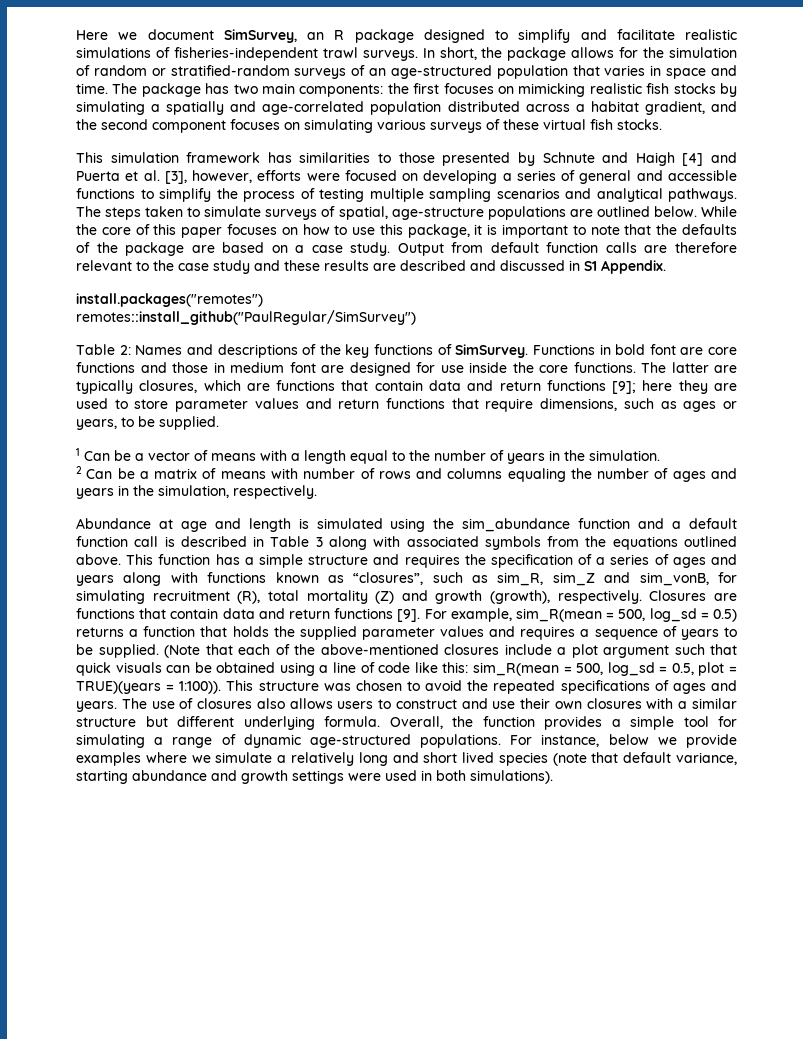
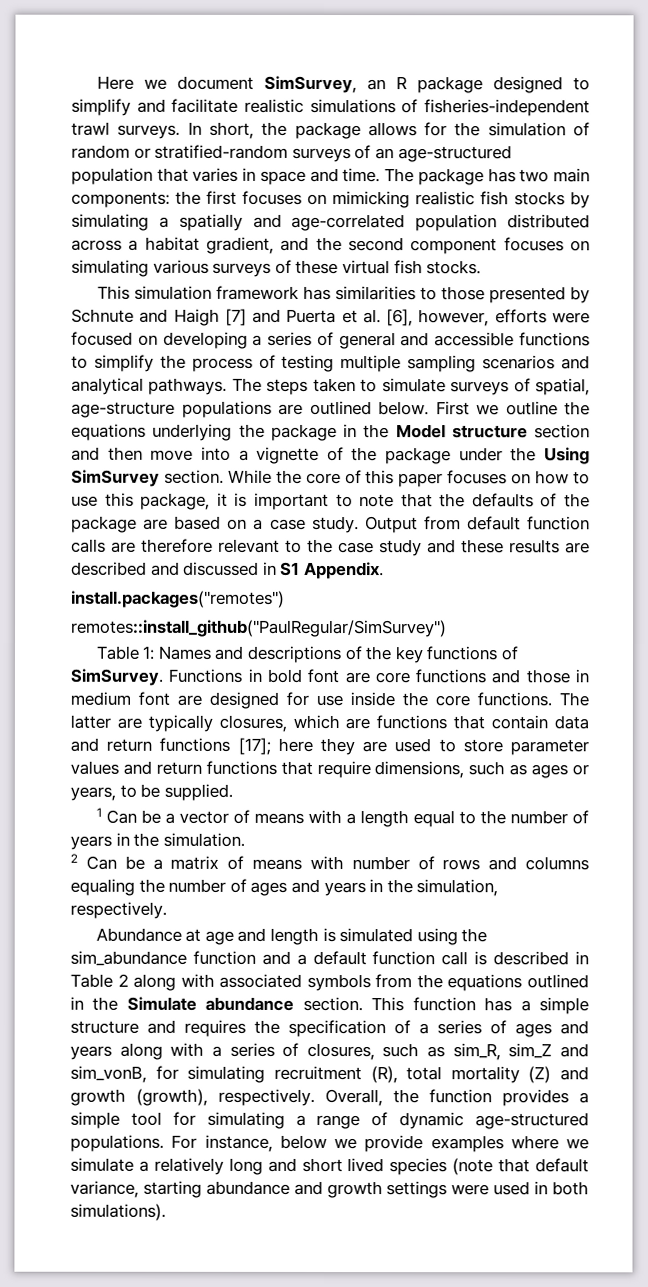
- This simulation framework has similarities to those presented by Schnute and Haigh [4] and Puerta et al. [3], however, efforts were focused on developing a series of general and accessible functions to simplify the process of testing multiple sampling scenarios and analytical pathways.
+ This simulation framework has similarities to those presented by Schnute and Haigh [7] and Puerta et al. [6], however, efforts were focused on developing a series of general and accessible functions to simplify the process of testing multiple sampling scenarios and analytical pathways.
+ First we outline the equations underlying the package in the Model structure section and then move into a vignette of the package under the Using SimSurvey section.
- Table 2: Names and descriptions of the key functions of SimSurvey.
+ Table 1: Names and descriptions of the key functions of SimSurvey.
- The latter are typically closures, which are functions that contain data and return functions [9]; here they are used to store parameter values and return functions that require dimensions, such as ages or years, to be supplied.
+ The latter are typically closures, which are functions that contain data and return functions [17]; here they are used to store parameter values and return functions that require dimensions, such as ages or years, to be supplied.
- Abundance at age and length is simulated using the sim_abundance function and a default function call is described in Table 3 along with associated symbols from the equations outlined above.
+ Abundance at age and length is simulated using the sim_abundance function and a default function call is described in Table 2 along with associated symbols from the equations outlined in the Simulate abundance section.
- This function has a simple structure and requires the specification of a series of ages and years along with functions known as “closures”, such as sim_R, sim_Z and sim_vonB, for simulating recruitment (R), total mortality (Z) and growth (growth), respectively.
+ This function has a simple structure and requires the specification of a series of ages and years along with a series of closures, such as sim_R, sim_Z and sim_vonB, for simulating recruitment (R), total mortality (Z) and growth (growth), respectively.
- Closures are functions that contain data and return functions [9]. For example, sim_R(mean = 500, log_sd = 0.5) returns a function that holds the supplied parameter values and requires a sequence of years to be supplied. (Note that each of the above-mentioned closures include a plot argument such that quick visuals can be obtained using a line of code like this: sim_R(mean = 500, log_sd = 0.5, plot = TRUE)(years = 1:100)). This structure was chosen to avoid the repeated specifications of ages and years. The use of closures also allows users to construct and use their own closures with a similar structure but different underlying formula.

